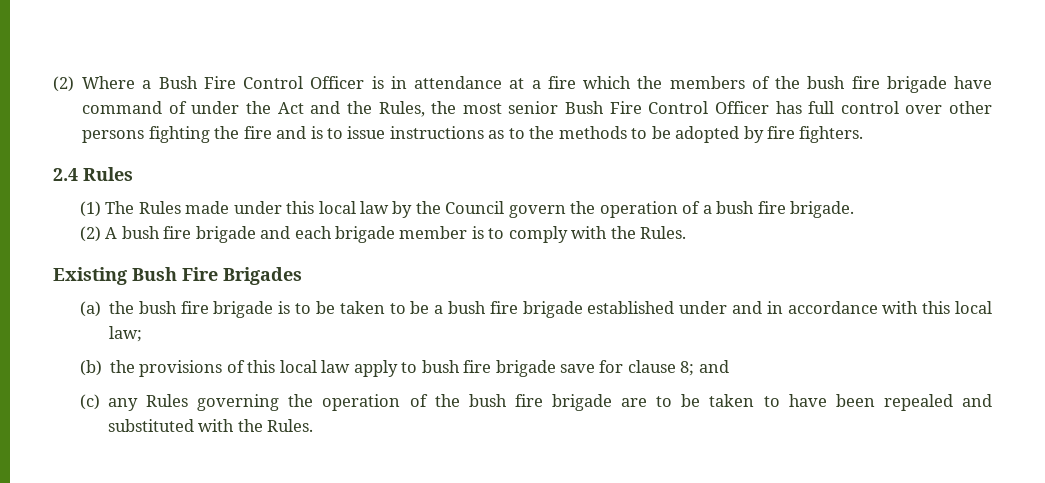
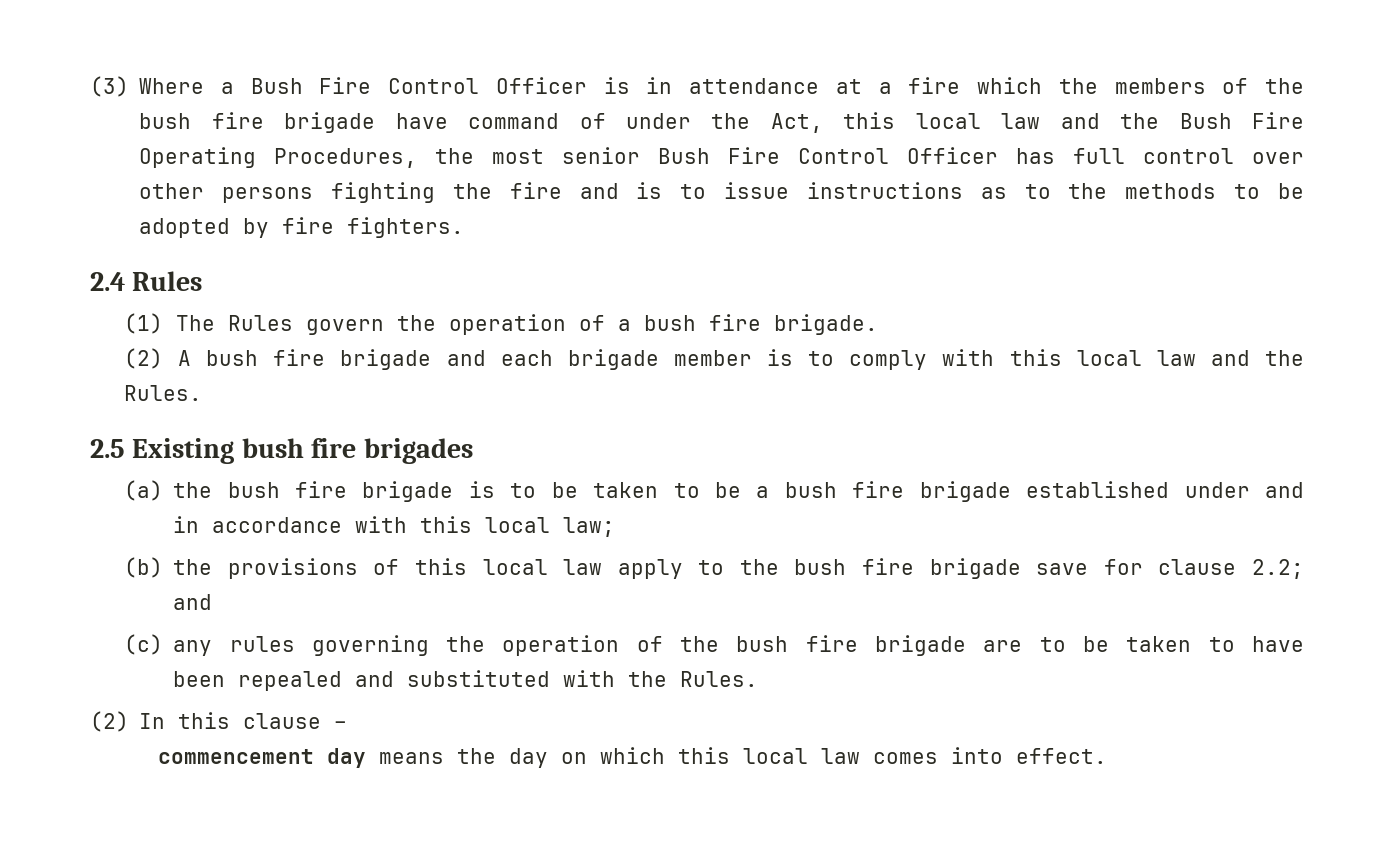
- (2) Where a Bush Fire Control Officer is in attendance at a fire which the members of the bush fire brigade have command of under the Act and the Rules, the most senior Bush Fire Control Officer has full control over other persons fighting the fire and is to issue instructions as to the methods to be adopted by fire fighters.
+ (3) Where a Bush Fire Control Officer is in attendance at a fire which the members of the bush fire brigade have command of under the Act, this local law and the Bush Fire Operating Procedures, the most senior Bush Fire Control Officer has full control over other persons fighting the fire and is to issue instructions as to the methods to be adopted by fire fighters.
- (1) The Rules made under this local law by the Council govern the operation of a bush fire brigade.
+ (1) The Rules govern the operation of a bush fire brigade.
- (2) A bush fire brigade and each brigade member is to comply with the Rules.
- Existing Bush Fire Brigades
+ (2) A bush fire brigade and each brigade member is to comply with this local law and the Rules.
+ 2.5 Existing bush fire brigades
- (b) the provisions of this local law apply to bush fire brigade save for clause 8; and
+ (b) the provisions of this local law apply to the bush fire brigade save for clause 2.2; and
- (c) any Rules governing the operation of the bush fire brigade are to be taken to have been repealed and substituted with the Rules.
+ (c) any rules governing the operation of the bush fire brigade are to be taken to have been repealed and substituted with the Rules.
+ (2) In this clause –
+ commencement day means the day on which this local law comes into effect.

